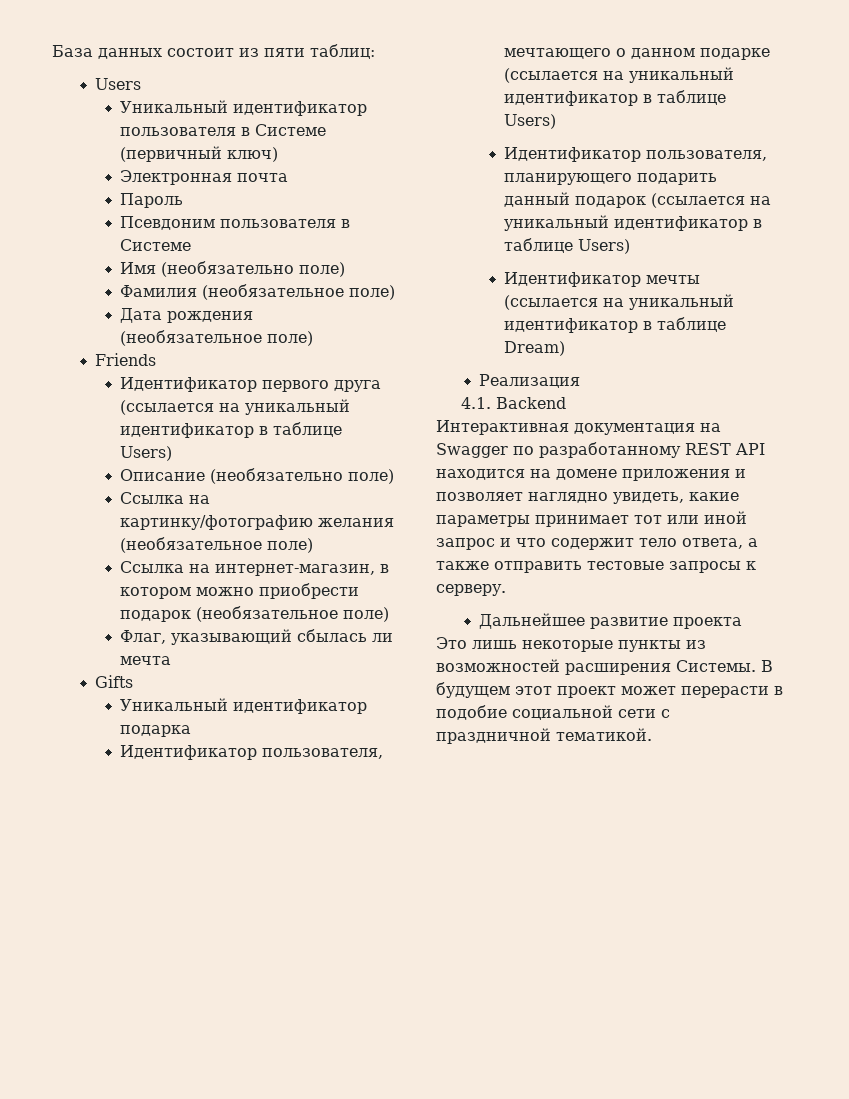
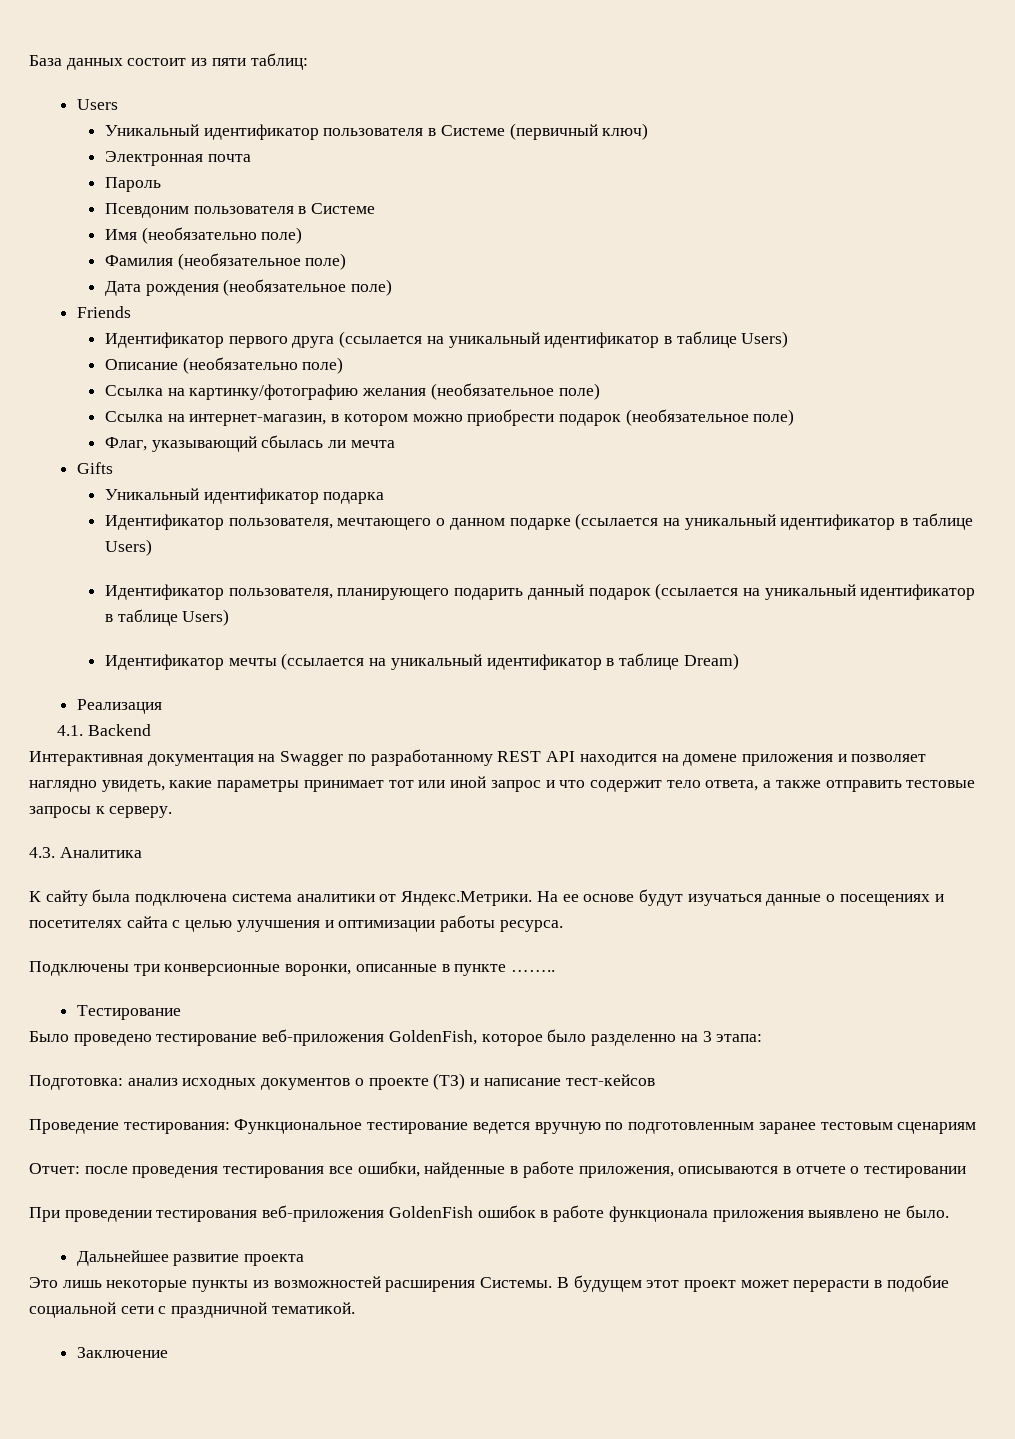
+ 4.3. Аналитика
+ К сайту была подключена система аналитики от Яндекс.Метрики. На ее основе будут изучаться данные о посещениях и посетителях сайта с целью улучшения и оптимизации работы ресурса.
+ Подключены три конверсионные воронки, описанные в пункте ……..
+ Тестирование
+ Было проведено тестирование веб-приложения GoldenFish, которое было разделенно на 3 этапа:
+ Подготовка: анализ исходных документов о проекте (ТЗ) и написание тест-кейсов
+ Проведение тестирования: Функциональное тестирование ведется вручную по подготовленным заранее тестовым сценариям
+ Отчет: после проведения тестирования все ошибки, найденные в работе приложения, описываются в отчете о тестировании
+ При проведении тестирования веб-приложения GoldenFish ошибок в работе функционала приложения выявлено не было.
+ Заключение

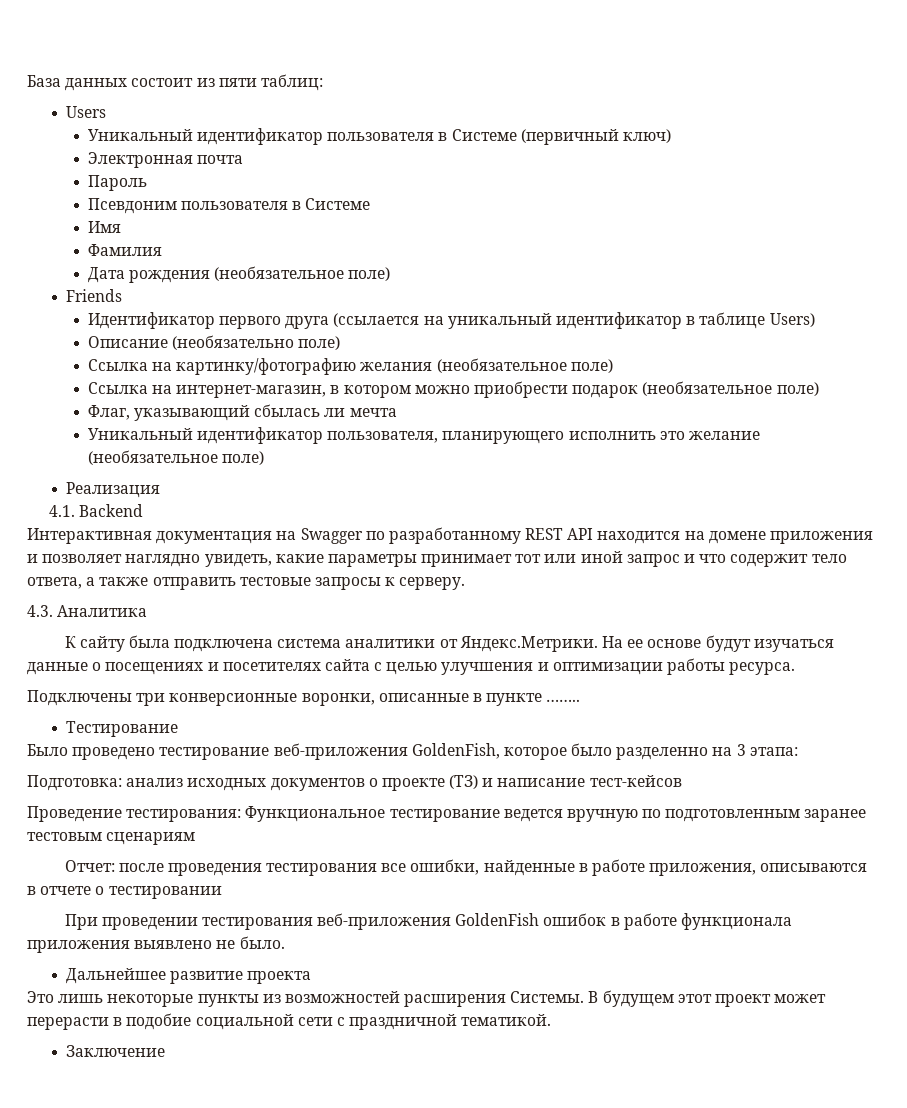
- Имя (необязательно поле)
+ Имя
- Фамилия (необязательное поле)
+ Фамилия
- Gifts
- Уникальный идентификатор подарка
- Идентификатор пользователя, мечтающего о данном подарке (ссылается на уникальный идентификатор в таблице Users)
- Идентификатор пользователя, планирующего подарить данный подарок (ссылается на уникальный идентификатор в таблице Users)
- Идентификатор мечты (ссылается на уникальный идентификатор в таблице Dream)
+ Уникальный идентификатор пользователя, планирующего исполнить это желание (необязательное поле)

